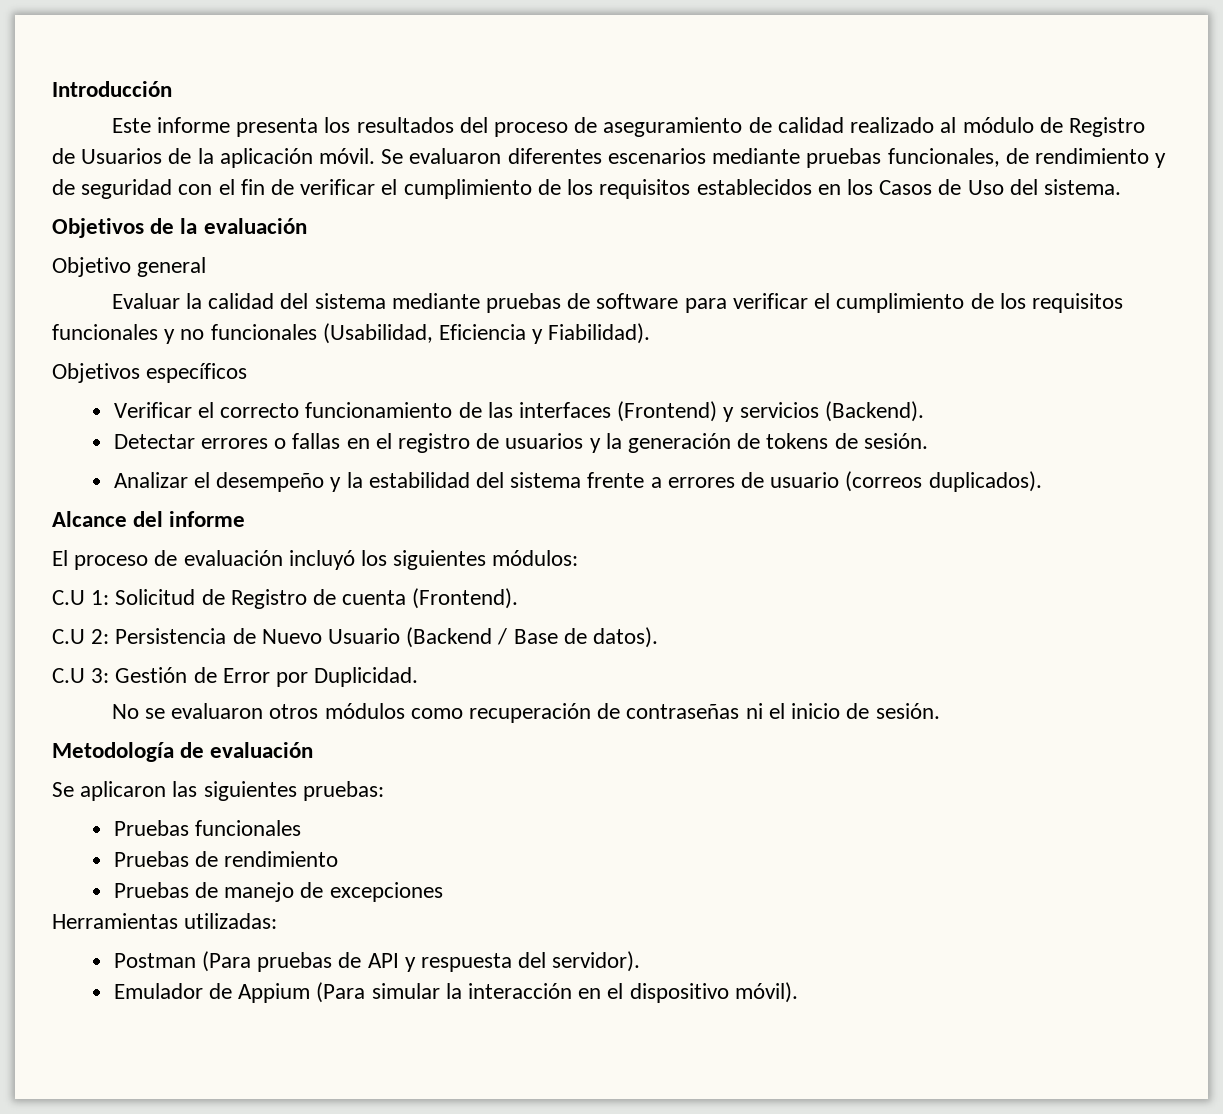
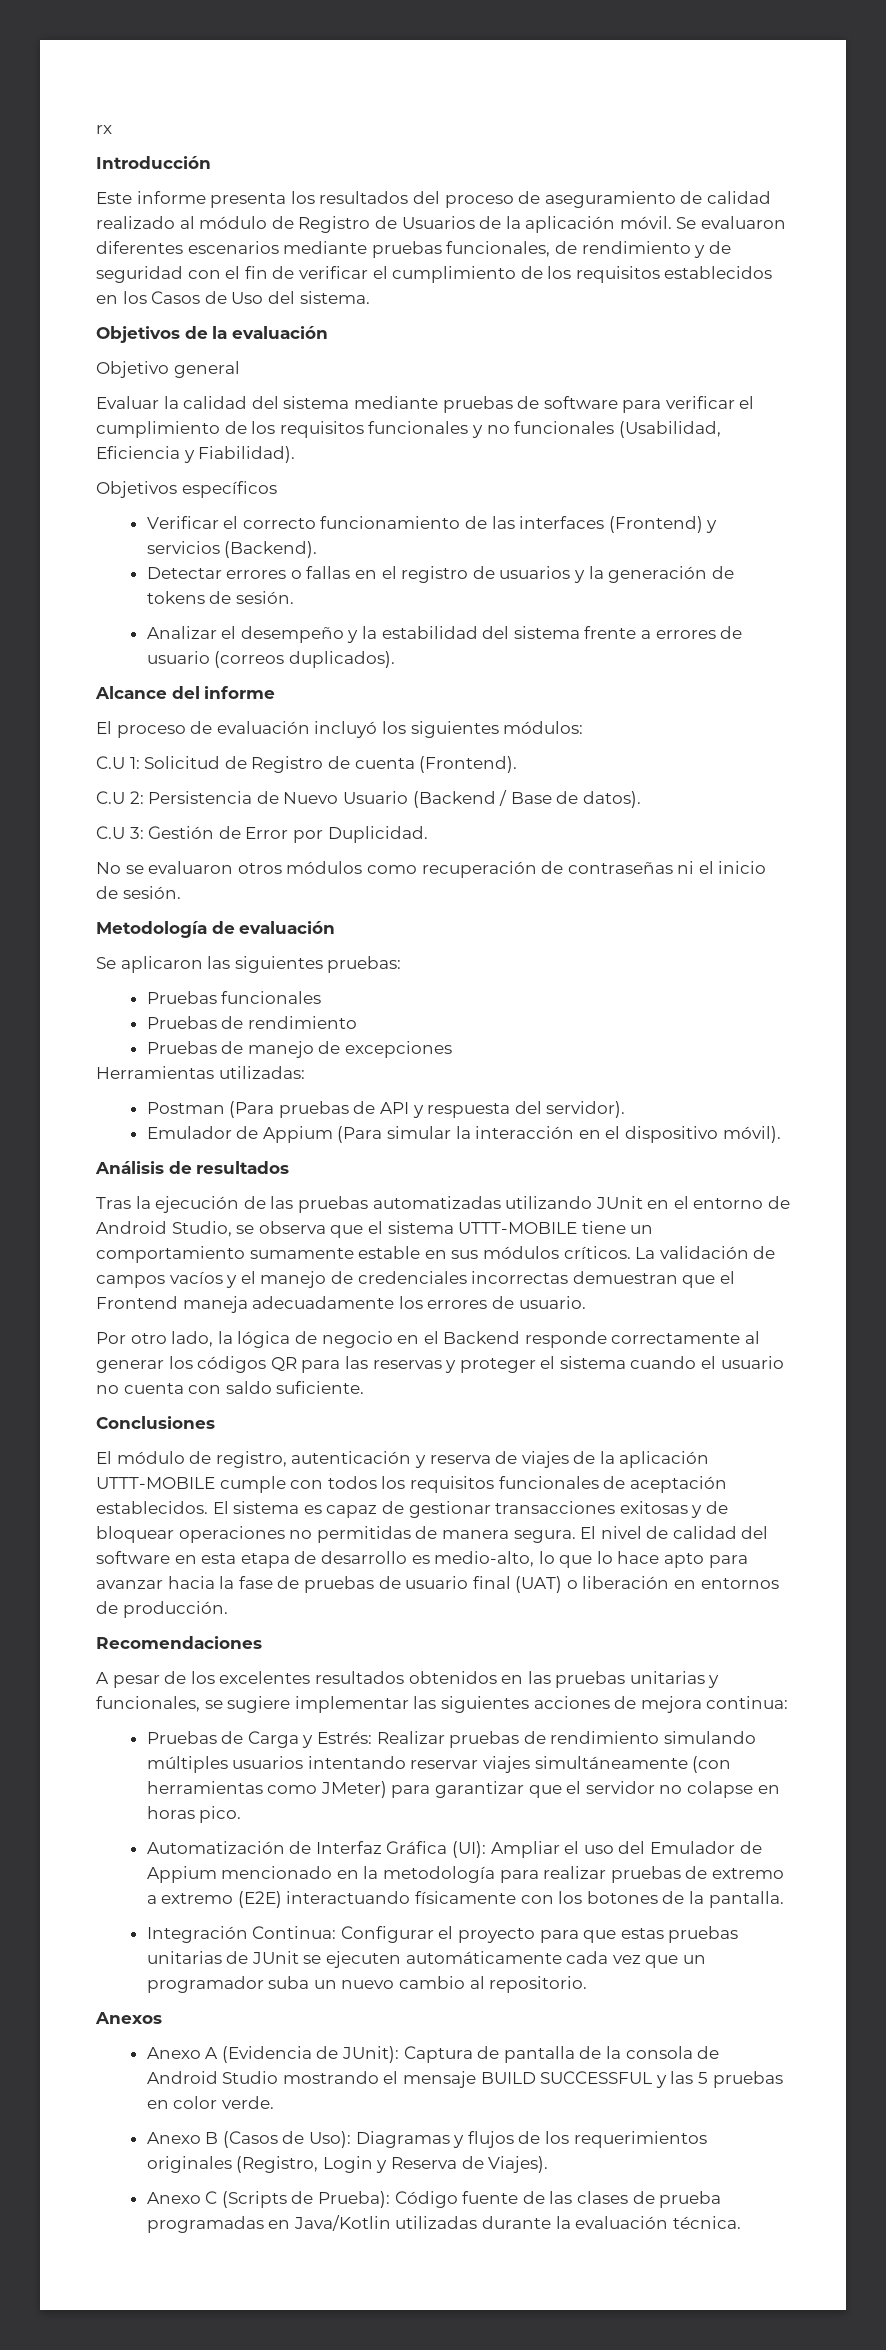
+ rx
+ Análisis de resultados
+ Tras la ejecución de las pruebas automatizadas utilizando JUnit en el entorno de Android Studio, se observa que el sistema UTTT-MOBILE tiene un comportamiento sumamente estable en sus módulos críticos. La validación de campos vacíos y el manejo de credenciales incorrectas demuestran que el Frontend maneja adecuadamente los errores de usuario.
+ Por otro lado, la lógica de negocio en el Backend responde correctamente al generar los códigos QR para las reservas y proteger el sistema cuando el usuario no cuenta con saldo suficiente.
+ Conclusiones
+ El módulo de registro, autenticación y reserva de viajes de la aplicación UTTT-MOBILE cumple con todos los requisitos funcionales de aceptación establecidos. El sistema es capaz de gestionar transacciones exitosas y de bloquear operaciones no permitidas de manera segura. El nivel de calidad del software en esta etapa de desarrollo es medio-alto, lo que lo hace apto para avanzar hacia la fase de pruebas de usuario final (UAT) o liberación en entornos de producción.
+ Recomendaciones
+ A pesar de los excelentes resultados obtenidos en las pruebas unitarias y funcionales, se sugiere implementar las siguientes acciones de mejora continua:
+ Pruebas de Carga y Estrés: Realizar pruebas de rendimiento simulando múltiples usuarios intentando reservar viajes simultáneamente (con herramientas como JMeter) para garantizar que el servidor no colapse en horas pico.
+ Automatización de Interfaz Gráfica (UI): Ampliar el uso del Emulador de Appium mencionado en la metodología para realizar pruebas de extremo a extremo (E2E) interactuando físicamente con los botones de la pantalla.
+ Integración Continua: Configurar el proyecto para que estas pruebas unitarias de JUnit se ejecuten automáticamente cada vez que un programador suba un nuevo cambio al repositorio.
+ Anexos
+ Anexo A (Evidencia de JUnit): Captura de pantalla de la consola de Android Studio mostrando el mensaje BUILD SUCCESSFUL y las 5 pruebas en color verde.
+ Anexo B (Casos de Uso): Diagramas y flujos de los requerimientos originales (Registro, Login y Reserva de Viajes).
+ Anexo C (Scripts de Prueba): Código fuente de las clases de prueba programadas en Java/Kotlin utilizadas durante la evaluación técnica.

